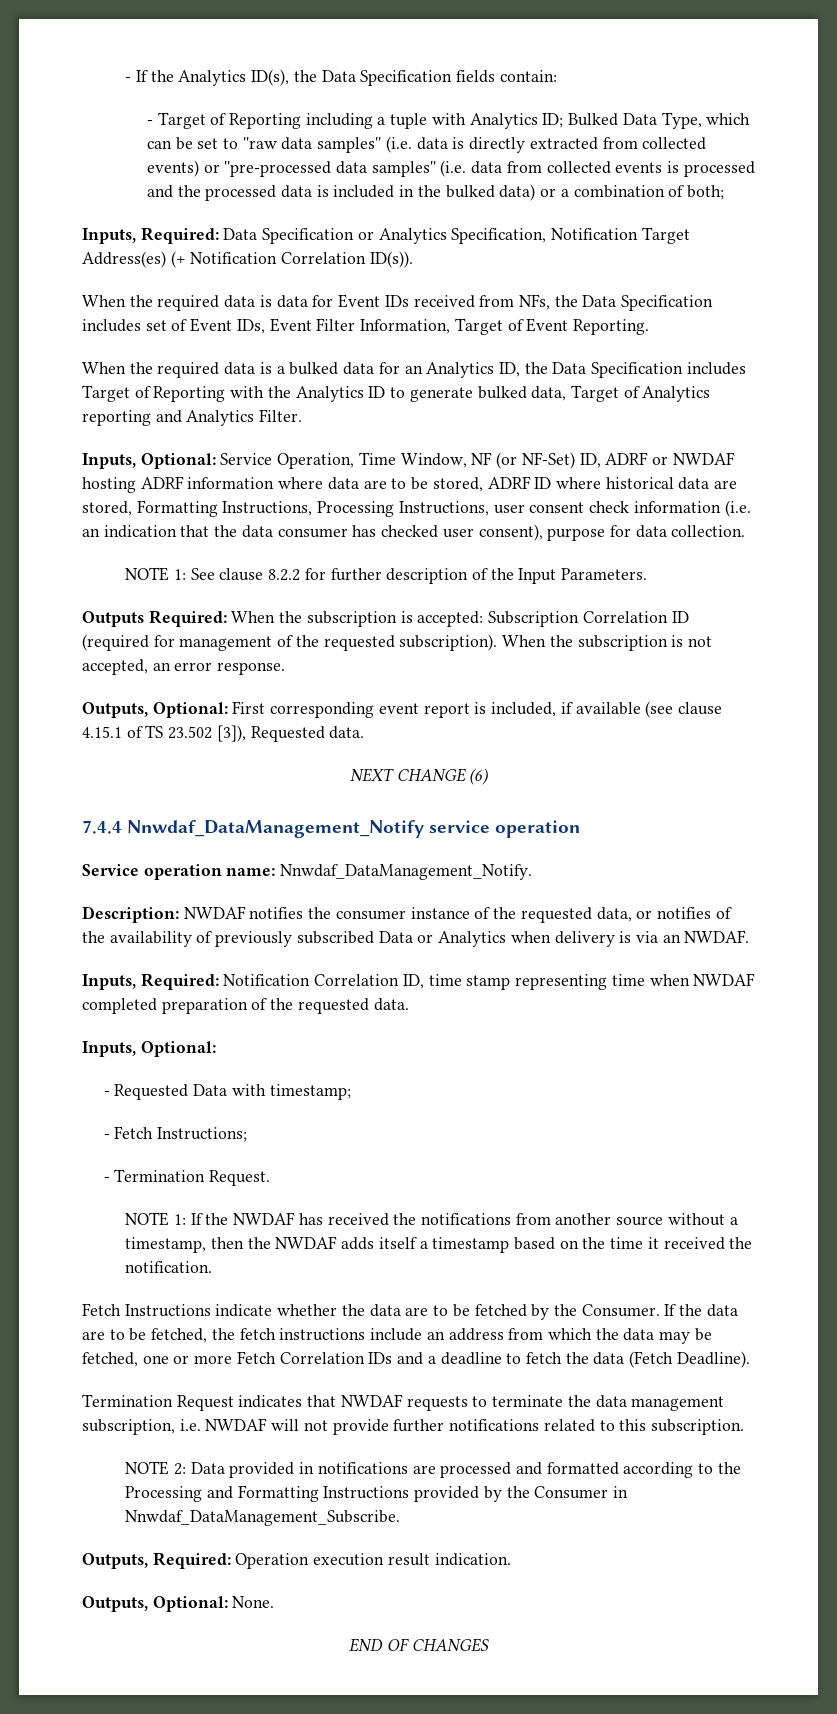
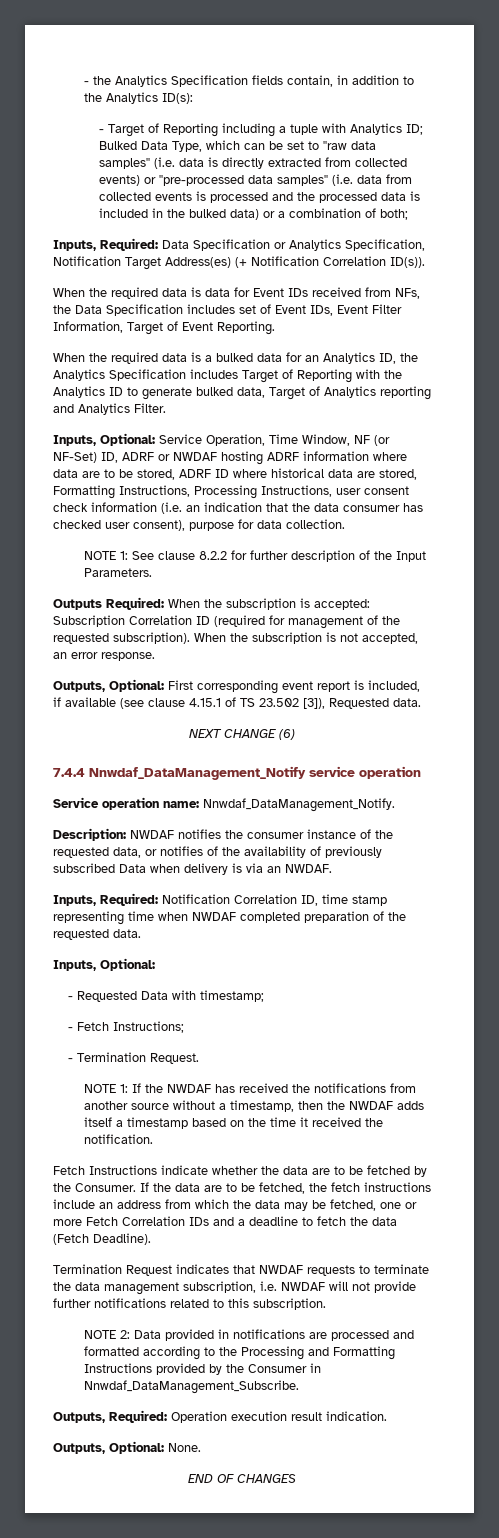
- - If the Analytics ID(s), the Data Specification fields contain:
+ - the Analytics Specification fields contain, in addition to the Analytics ID(s):
- When the required data is a bulked data for an Analytics ID, the Data Specification includes Target of Reporting with the Analytics ID to generate bulked data, Target of Analytics reporting and Analytics Filter.
+ When the required data is a bulked data for an Analytics ID, the Analytics Specification includes Target of Reporting with the Analytics ID to generate bulked data, Target of Analytics reporting and Analytics Filter.
- Description: NWDAF notifies the consumer instance of the requested data, or notifies of the availability of previously subscribed Data or Analytics when delivery is via an NWDAF.
+ Description: NWDAF notifies the consumer instance of the requested data, or notifies of the availability of previously subscribed Data when delivery is via an NWDAF.

